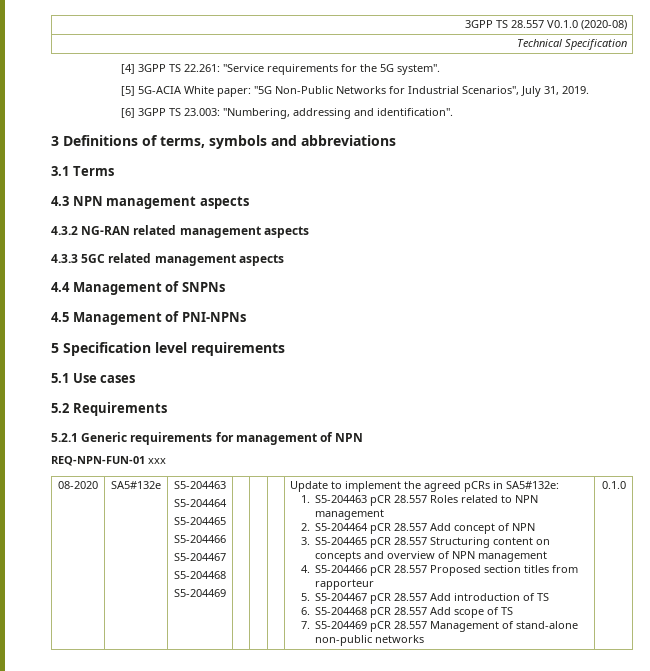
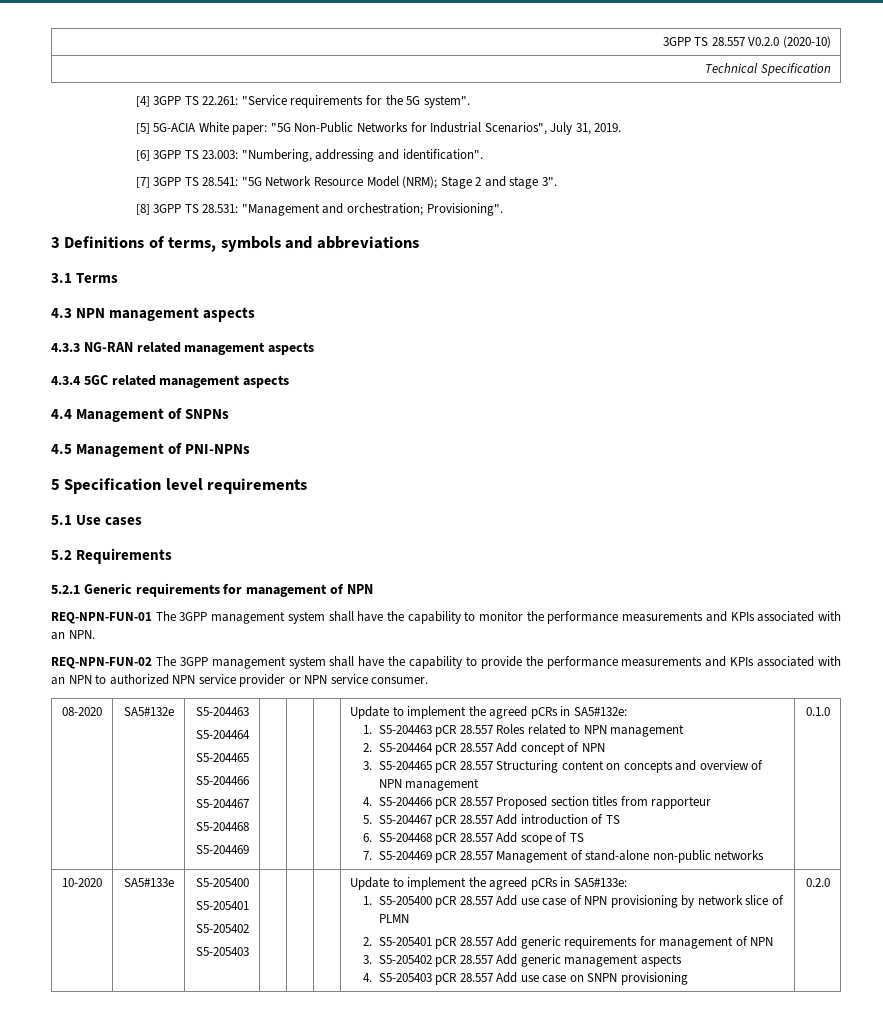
- 3GPP TS 28.557 V0.1.0 (2020-08)
+ 3GPP TS 28.557 V0.2.0 (2020-10)
+ [7] 3GPP TS 28.541: "5G Network Resource Model (NRM); Stage 2 and stage 3".
+ [8] 3GPP TS 28.531: "Management and orchestration; Provisioning".
- 4.3.2 NG-RAN related management aspects
+ 4.3.3 NG-RAN related management aspects
- 4.3.3 5GC related management aspects
+ 4.3.4 5GC related management aspects
- REQ-NPN-FUN-01 xxx
+ REQ-NPN-FUN-01 The 3GPP management system shall have the capability to monitor the performance measurements and KPIs associated with an NPN.
+ REQ-NPN-FUN-02 The 3GPP management system shall have the capability to provide the performance measurements and KPIs associated with an NPN to authorized NPN service provider or NPN service consumer.
+ 10-2020 | SA5#133e | S5-205400
+ S5-205401
+ S5-205402
+ S5-205403 | | | | Update to implement the agreed pCRs in SA5#133e:
+ 1. S5‑205400 pCR 28.557 Add use case of NPN provisioning by network slice of PLMN
+ 2. S5‑205401 pCR 28.557 Add generic requirements for management of NPN
+ 3. S5‑205402 pCR 28.557 Add generic management aspects
+ 4. S5‑205403 pCR 28.557 Add use case on SNPN provisioning | 0.2.0

